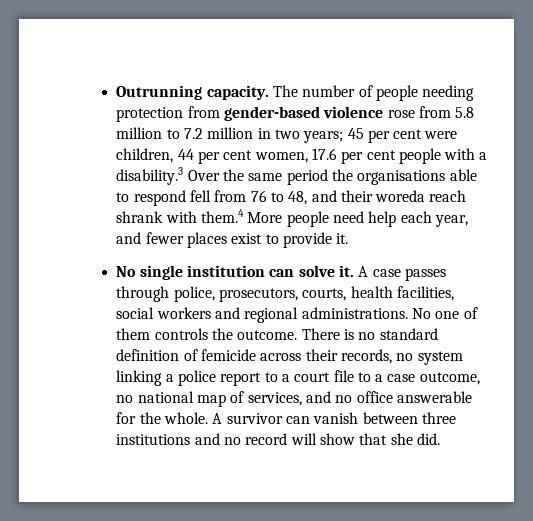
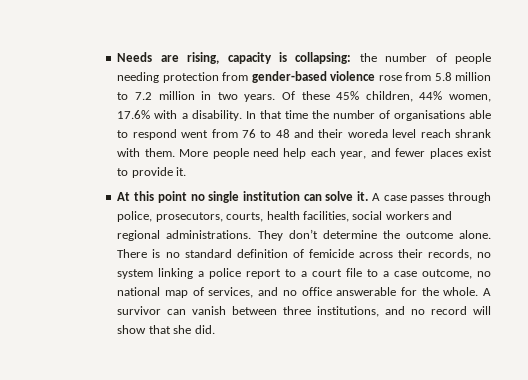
- Outrunning capacity. The number of people needing protection from gender-based violence rose from 5.8 million to 7.2 million in two years; 45 per cent were children, 44 per cent women, 17.6 per cent people with a disability.3 Over the same period the organisations able to respond fell from 76 to 48, and their woreda reach shrank with them.4 More people need help each year, and fewer places exist to provide it.
+ Needs are rising, capacity is collapsing: the number of people needing protection from gender-based violence rose from 5.8 million to 7.2 million in two years. Of these 45% children, 44% women, 17.6% with a disability. In that time the number of organisations able to respond went from 76 to 48 and their woreda level reach shrank with them. More people need help each year, and fewer places exist to provide it.
- No single institution can solve it.
+ At this point no single institution can solve it.
- No one of them controls the outcome.
+ They don’t determine the outcome alone.
- A survivor can vanish between three institutions and no record will show that she did.
+ A survivor can vanish between three institutions, and no record will show that she did.

